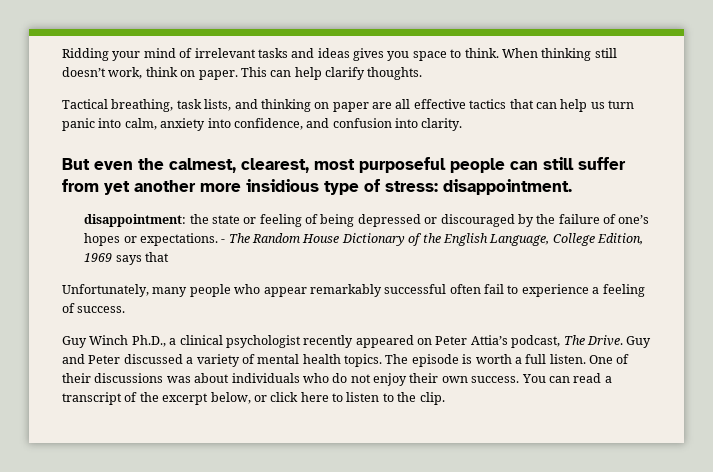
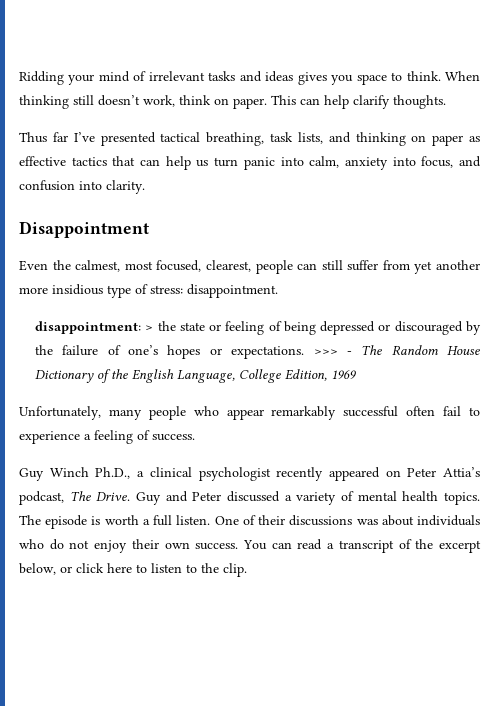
- Tactical breathing, task lists, and thinking on paper are all effective tactics that can help us turn panic into calm, anxiety into confidence, and confusion into clarity.
+ Thus far I’ve presented tactical breathing, task lists, and thinking on paper as effective tactics that can help us turn panic into calm, anxiety into focus, and confusion into clarity.
- But even the calmest, clearest, most purposeful people can still suffer from yet another more insidious type of stress: disappointment.
+ Disappointment
+ Even the calmest, most focused, clearest, people can still suffer from yet another more insidious type of stress: disappointment.
- disappointment: the state or feeling of being depressed or discouraged by the failure of one’s hopes or expectations.
+ disappointment: > the state or feeling of being depressed or discouraged by the failure of one’s hopes or expectations.
- - The Random House Dictionary of the English Language, College Edition, 1969 says that
+ >>> - The Random House Dictionary of the English Language, College Edition, 1969

